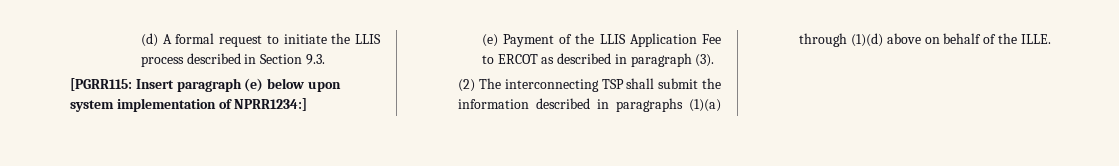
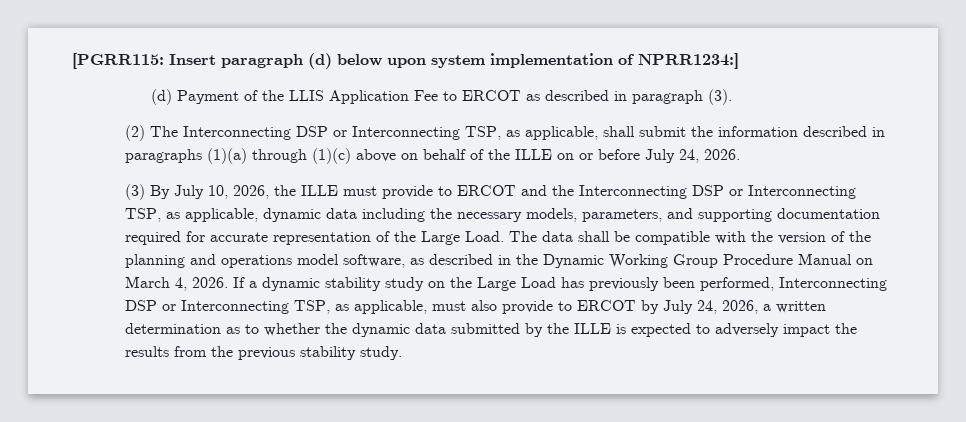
- (d) A formal request to initiate the LLIS process described in Section 9.3.
- [PGRR115: Insert paragraph (e) below upon system implementation of NPRR1234:]
+ [PGRR115: Insert paragraph (d) below upon system implementation of NPRR1234:]
- (e) Payment of the LLIS Application Fee to ERCOT as described in paragraph (3).
+ (d) Payment of the LLIS Application Fee to ERCOT as described in paragraph (3).
- (2) The interconnecting TSP shall submit the information described in paragraphs (1)(a) through (1)(d) above on behalf of the ILLE.
+ (2) The Interconnecting DSP or Interconnecting TSP, as applicable, shall submit the information described in paragraphs (1)(a) through (1)(c) above on behalf of the ILLE on or before July 24, 2026.
+ (3) By July 10, 2026, the ILLE must provide to ERCOT and the Interconnecting DSP or Interconnecting TSP, as applicable, dynamic data including the necessary models, parameters, and supporting documentation required for accurate representation of the Large Load. The data shall be compatible with the version of the planning and operations model software, as described in the Dynamic Working Group Procedure Manual on March 4, 2026. If a dynamic stability study on the Large Load has previously been performed, Interconnecting DSP or Interconnecting TSP, as applicable, must also provide to ERCOT by July 24, 2026, a written determination as to whether the dynamic data submitted by the ILLE is expected to adversely impact the results from the previous stability study.

